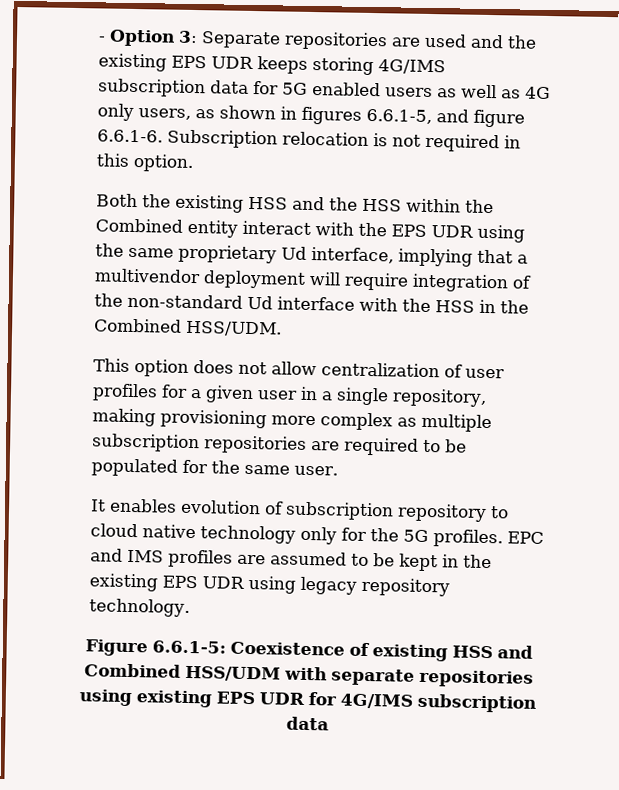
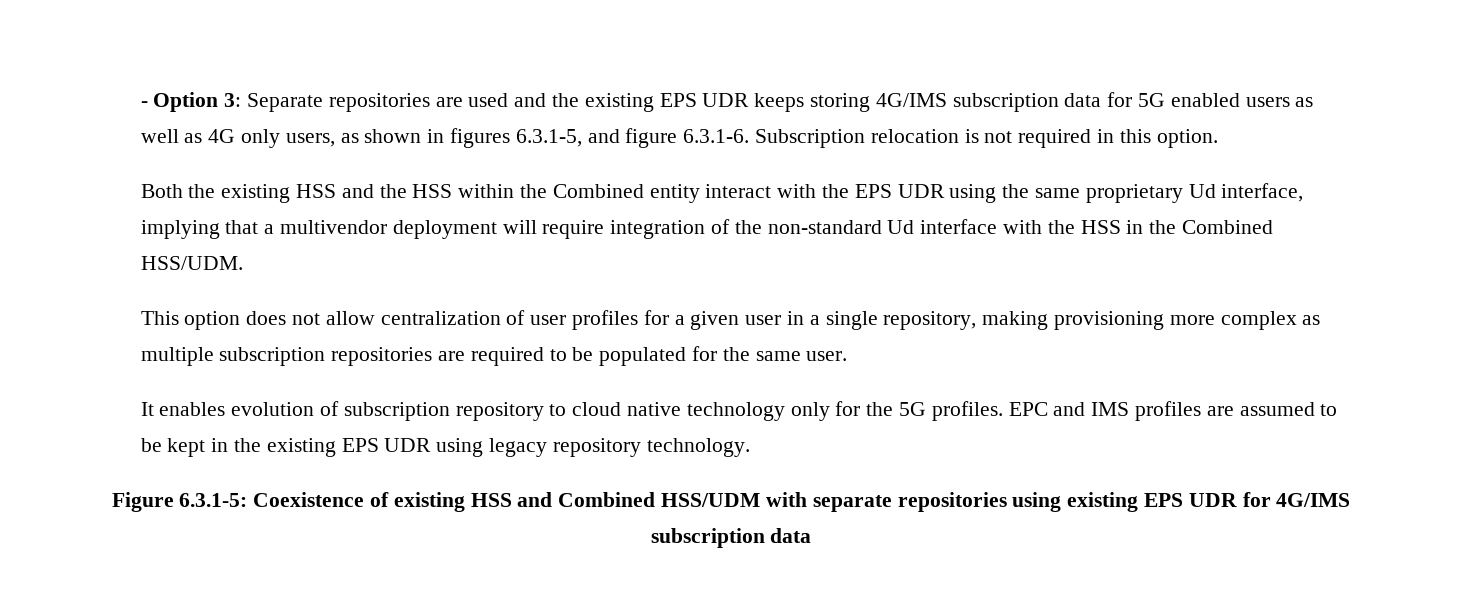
- - Option 3: Separate repositories are used and the existing EPS UDR keeps storing 4G/IMS subscription data for 5G enabled users as well as 4G only users, as shown in figures 6.6.1-5, and figure 6.6.1-6. Subscription relocation is not required in this option.
+ - Option 3: Separate repositories are used and the existing EPS UDR keeps storing 4G/IMS subscription data for 5G enabled users as well as 4G only users, as shown in figures 6.3.1-5, and figure 6.3.1-6. Subscription relocation is not required in this option.
- Figure 6.6.1-5: Coexistence of existing HSS and Combined HSS/UDM with separate repositories using existing EPS UDR for 4G/IMS subscription data
+ Figure 6.3.1-5: Coexistence of existing HSS and Combined HSS/UDM with separate repositories using existing EPS UDR for 4G/IMS subscription data

